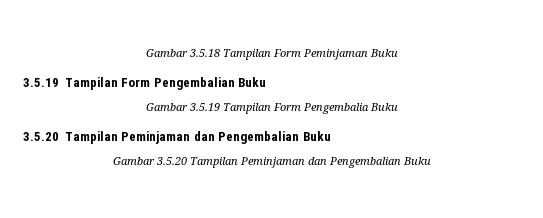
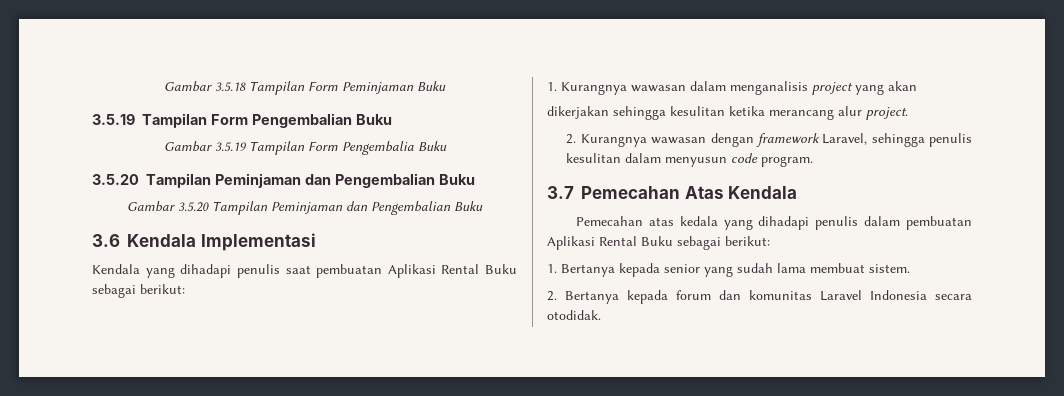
+ 3.6 Kendala Implementasi
+ Kendala yang dihadapi penulis saat pembuatan Aplikasi Rental Buku sebagai berikut:
+ 1. Kurangnya wawasan dalam menganalisis project yang akan
+ dikerjakan sehingga kesulitan ketika merancang alur project.
+ 2. Kurangnya wawasan dengan framework Laravel, sehingga penulis kesulitan dalam menyusun code program.
+ 3.7 Pemecahan Atas Kendala
+ Pemecahan atas kedala yang dihadapi penulis dalam pembuatan Aplikasi Rental Buku sebagai berikut:
+ 1. Bertanya kepada senior yang sudah lama membuat sistem.
+ 2. Bertanya kepada forum dan komunitas Laravel Indonesia secara otodidak.

